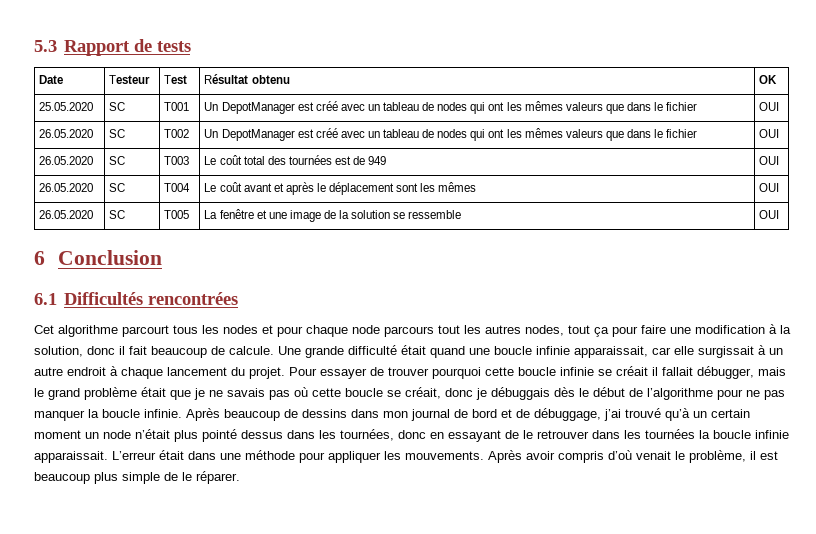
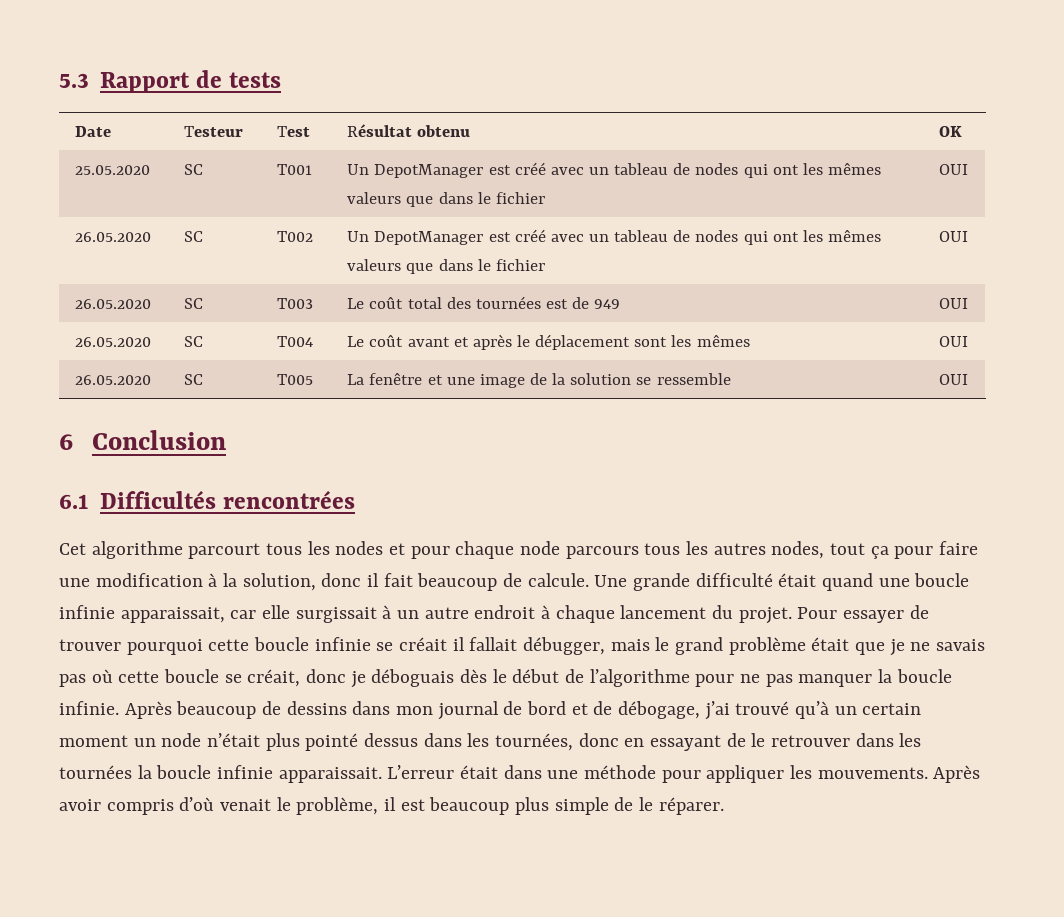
- Cet algorithme parcourt tous les nodes et pour chaque node parcours tout les autres nodes, tout ça pour faire une modification à la solution, donc il fait beaucoup de calcule.
+ Cet algorithme parcourt tous les nodes et pour chaque node parcours tous les autres nodes, tout ça pour faire une modification à la solution, donc il fait beaucoup de calcule.
- Pour essayer de trouver pourquoi cette boucle infinie se créait il fallait débugger, mais le grand problème était que je ne savais pas où cette boucle se créait, donc je débuggais dès le début de l’algorithme pour ne pas manquer la boucle infinie.
+ Pour essayer de trouver pourquoi cette boucle infinie se créait il fallait débugger, mais le grand problème était que je ne savais pas où cette boucle se créait, donc je déboguais dès le début de l’algorithme pour ne pas manquer la boucle infinie.
- Après beaucoup de dessins dans mon journal de bord et de débuggage, j’ai trouvé qu’à un certain moment un node n’était plus pointé dessus dans les tournées, donc en essayant de le retrouver dans les tournées la boucle infinie apparaissait.
+ Après beaucoup de dessins dans mon journal de bord et de débogage, j’ai trouvé qu’à un certain moment un node n’était plus pointé dessus dans les tournées, donc en essayant de le retrouver dans les tournées la boucle infinie apparaissait.

